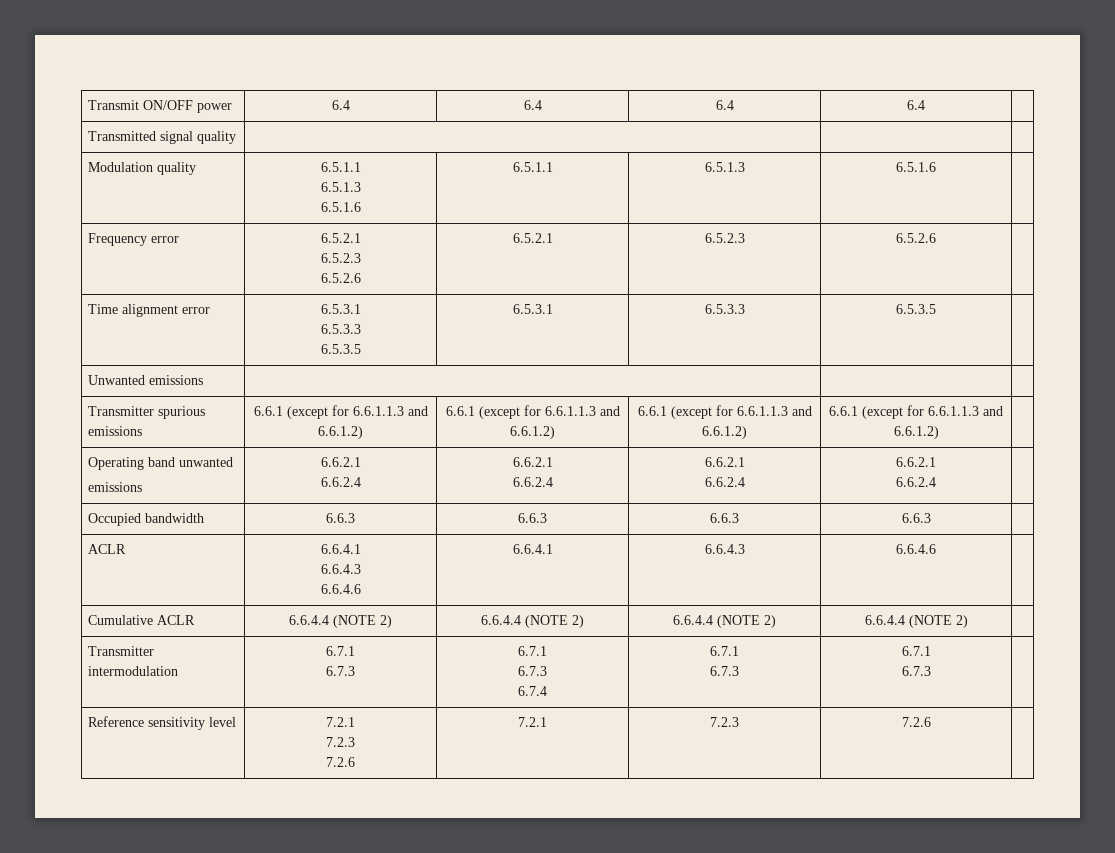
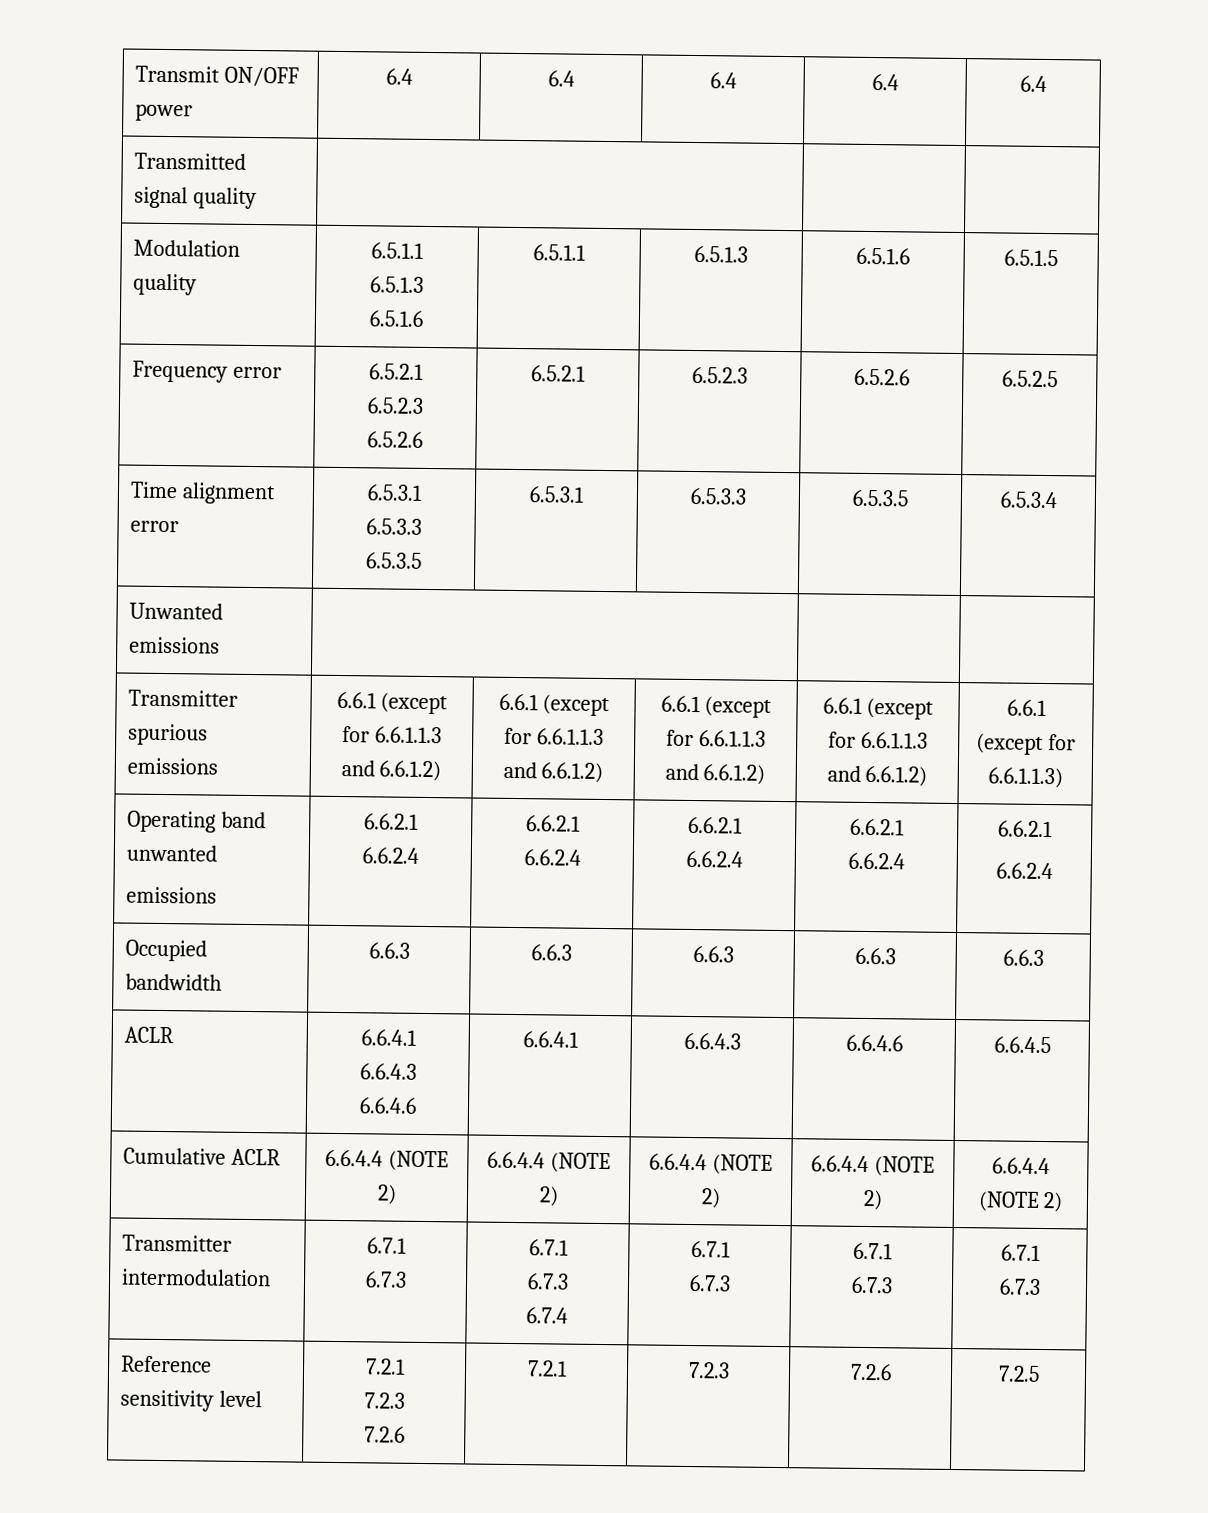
- Transmit ON/OFF power | 6.4 | 6.4 | 6.4 | 6.4 |
+ Transmit ON/OFF power | 6.4 | 6.4 | 6.4 | 6.4 | 6.4
  Modulation quality | 6.5.1.1
  6.5.1.3
- 6.5.1.6 | 6.5.1.1 | 6.5.1.3 | 6.5.1.6 |
+ 6.5.1.6 | 6.5.1.1 | 6.5.1.3 | 6.5.1.6 | 6.5.1.5
  Frequency error | 6.5.2.1
  6.5.2.3
- 6.5.2.6 | 6.5.2.1 | 6.5.2.3 | 6.5.2.6 |
+ 6.5.2.6 | 6.5.2.1 | 6.5.2.3 | 6.5.2.6 | 6.5.2.5
  Time alignment error | 6.5.3.1
  6.5.3.3
- 6.5.3.5 | 6.5.3.1 | 6.5.3.3 | 6.5.3.5 |
+ 6.5.3.5 | 6.5.3.1 | 6.5.3.3 | 6.5.3.5 | 6.5.3.4
- Transmitter spurious emissions | 6.6.1 (except for 6.6.1.1.3 and 6.6.1.2) | 6.6.1 (except for 6.6.1.1.3 and 6.6.1.2) | 6.6.1 (except for 6.6.1.1.3 and 6.6.1.2) | 6.6.1 (except for 6.6.1.1.3 and 6.6.1.2) |
+ Transmitter spurious emissions | 6.6.1 (except for 6.6.1.1.3 and 6.6.1.2) | 6.6.1 (except for 6.6.1.1.3 and 6.6.1.2) | 6.6.1 (except for 6.6.1.1.3 and 6.6.1.2) | 6.6.1 (except for 6.6.1.1.3 and 6.6.1.2) | 6.6.1 (except for 6.6.1.1.3)
  Operating band unwanted
  emissions | 6.6.2.1
  6.6.2.4 | 6.6.2.1
  6.6.2.4 | 6.6.2.1
  6.6.2.4 | 6.6.2.1
- 6.6.2.4 |
+ 6.6.2.4 | 6.6.2.1
+ 6.6.2.4
- Occupied bandwidth | 6.6.3 | 6.6.3 | 6.6.3 | 6.6.3 |
+ Occupied bandwidth | 6.6.3 | 6.6.3 | 6.6.3 | 6.6.3 | 6.6.3
  ACLR | 6.6.4.1
  6.6.4.3
- 6.6.4.6 | 6.6.4.1 | 6.6.4.3 | 6.6.4.6 |
+ 6.6.4.6 | 6.6.4.1 | 6.6.4.3 | 6.6.4.6 | 6.6.4.5
- Cumulative ACLR | 6.6.4.4 (NOTE 2) | 6.6.4.4 (NOTE 2) | 6.6.4.4 (NOTE 2) | 6.6.4.4 (NOTE 2) |
+ Cumulative ACLR | 6.6.4.4 (NOTE 2) | 6.6.4.4 (NOTE 2) | 6.6.4.4 (NOTE 2) | 6.6.4.4 (NOTE 2) | 6.6.4.4 (NOTE 2)
  Transmitter intermodulation | 6.7.1
  6.7.3 | 6.7.1
  6.7.3
  6.7.4 | 6.7.1
  6.7.3 | 6.7.1
- 6.7.3 |
+ 6.7.3 | 6.7.1
+ 6.7.3
  Reference sensitivity level | 7.2.1
  7.2.3
- 7.2.6 | 7.2.1 | 7.2.3 | 7.2.6 |
+ 7.2.6 | 7.2.1 | 7.2.3 | 7.2.6 | 7.2.5

